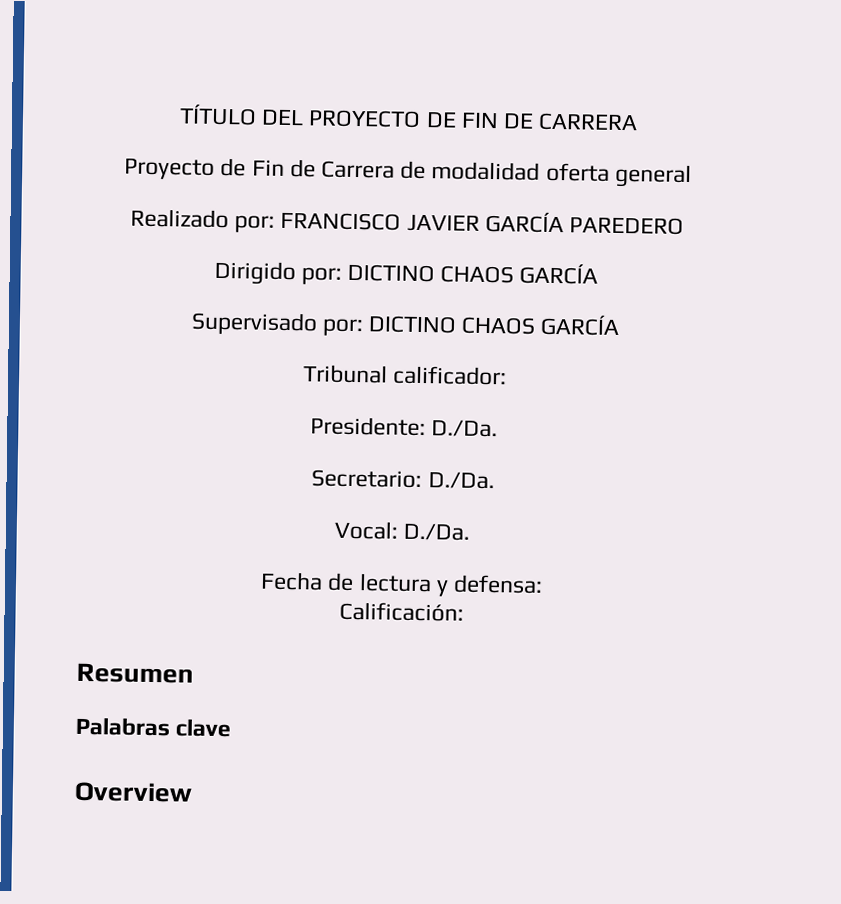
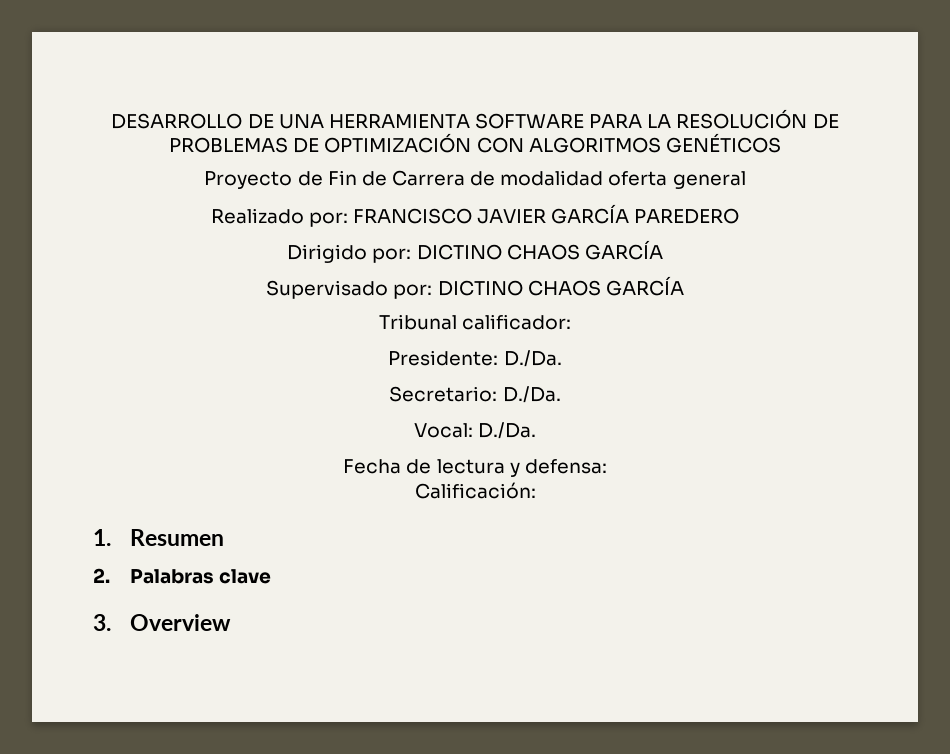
- TÍTULO DEL PROYECTO DE FIN DE CARRERA
+ DESARROLLO DE UNA HERRAMIENTA SOFTWARE PARA LA RESOLUCIÓN DE PROBLEMAS DE OPTIMIZACIÓN CON ALGORITMOS GENÉTICOS
- Resumen
+ 1. Resumen
- Palabras clave
+ 2. Palabras clave
- Overview
+ 3. Overview

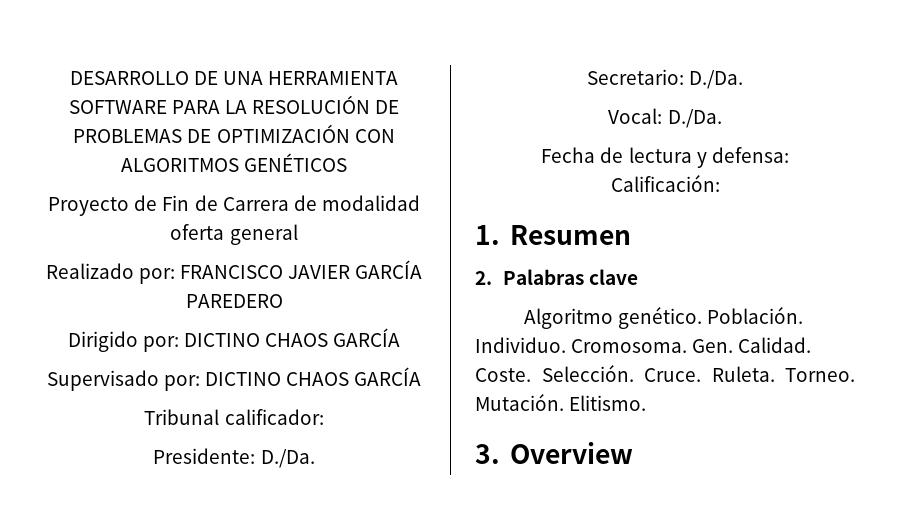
+ Algoritmo genético. Población. Individuo. Cromosoma. Gen. Calidad. Coste. Selección. Cruce. Ruleta. Torneo. Mutación. Elitismo.

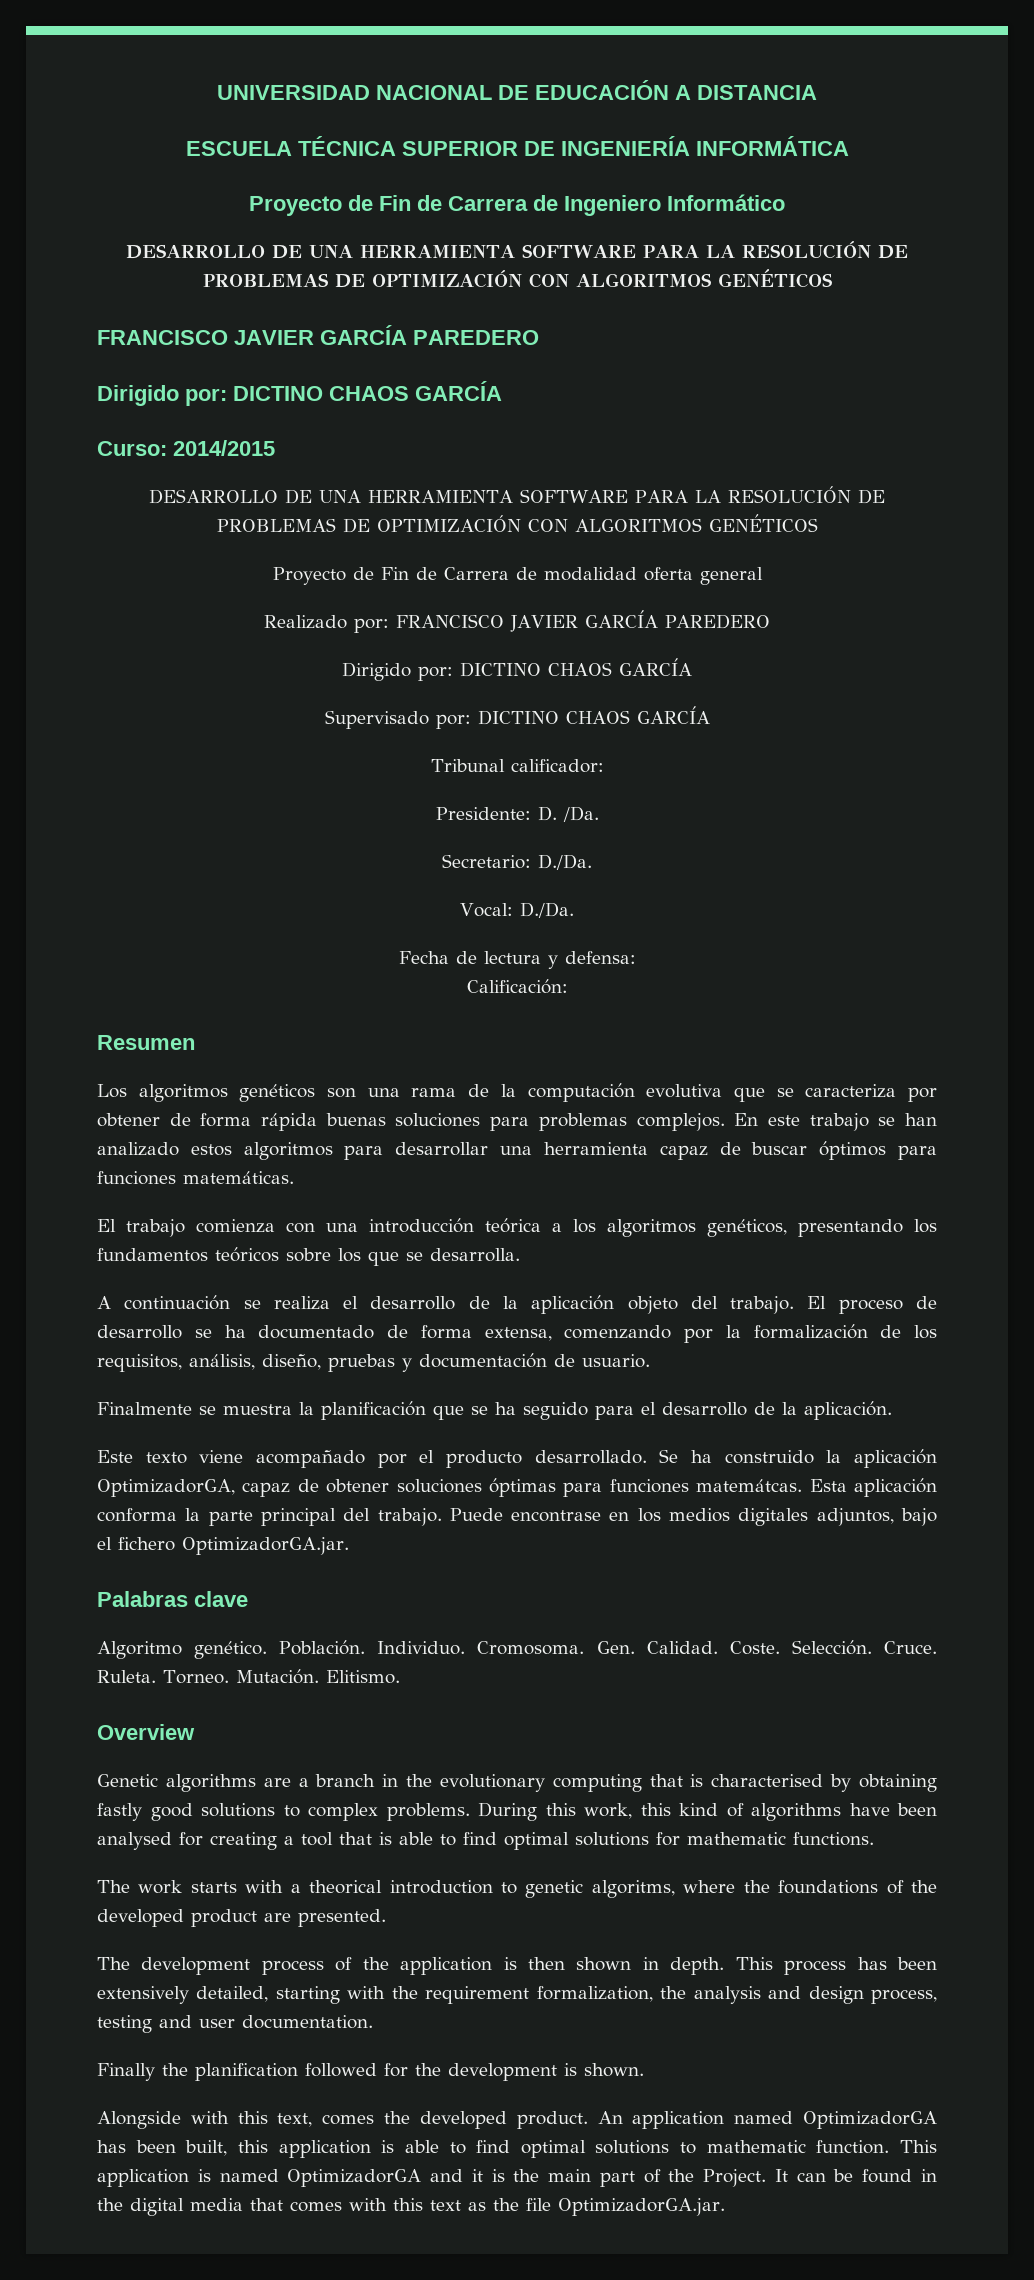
+ UNIVERSIDAD NACIONAL DE EDUCACIÓN A DISTANCIA
+ ESCUELA TÉCNICA SUPERIOR DE INGENIERÍA INFORMÁTICA
+ Proyecto de Fin de Carrera de Ingeniero Informático
+ DESARROLLO DE UNA HERRAMIENTA SOFTWARE PARA LA RESOLUCIÓN DE PROBLEMAS DE OPTIMIZACIÓN CON ALGORITMOS GENÉTICOS
+ FRANCISCO JAVIER GARCÍA PAREDERO
+ Dirigido por: DICTINO CHAOS GARCÍA
+ Curso: 2014/2015
- Presidente: D./Da.
+ Presidente: D. /Da.
- 1. Resumen
+ Resumen
- 2. Palabras clave
+ Los algoritmos genéticos son una rama de la computación evolutiva que se caracteriza por obtener de forma rápida buenas soluciones para problemas complejos. En este trabajo se han analizado estos algoritmos para desarrollar una herramienta capaz de buscar óptimos para funciones matemáticas.
+ El trabajo comienza con una introducción teórica a los algoritmos genéticos, presentando los fundamentos teóricos sobre los que se desarrolla.
+ A continuación se realiza el desarrollo de la aplicación objeto del trabajo. El proceso de desarrollo se ha documentado de forma extensa, comenzando por la formalización de los requisitos, análisis, diseño, pruebas y documentación de usuario.
+ Finalmente se muestra la planificación que se ha seguido para el desarrollo de la aplicación.
+ Este texto viene acompañado por el producto desarrollado. Se ha construido la aplicación OptimizadorGA, capaz de obtener soluciones óptimas para funciones matemátcas. Esta aplicación conforma la parte principal del trabajo. Puede encontrase en los medios digitales adjuntos, bajo el fichero OptimizadorGA.jar.
+ Palabras clave
- 3. Overview
+ Overview
+ Genetic algorithms are a branch in the evolutionary computing that is characterised by obtaining fastly good solutions to complex problems. During this work, this kind of algorithms have been analysed for creating a tool that is able to find optimal solutions for mathematic functions.
+ The work starts with a theorical introduction to genetic algoritms, where the foundations of the developed product are presented.
+ The development process of the application is then shown in depth. This process has been extensively detailed, starting with the requirement formalization, the analysis and design process, testing and user documentation.
+ Finally the planification followed for the development is shown.
+ Alongside with this text, comes the developed product. An application named OptimizadorGA has been built, this application is able to find optimal solutions to mathematic function. This application is named OptimizadorGA and it is the main part of the Project. It can be found in the digital media that comes with this text as the file OptimizadorGA.jar.

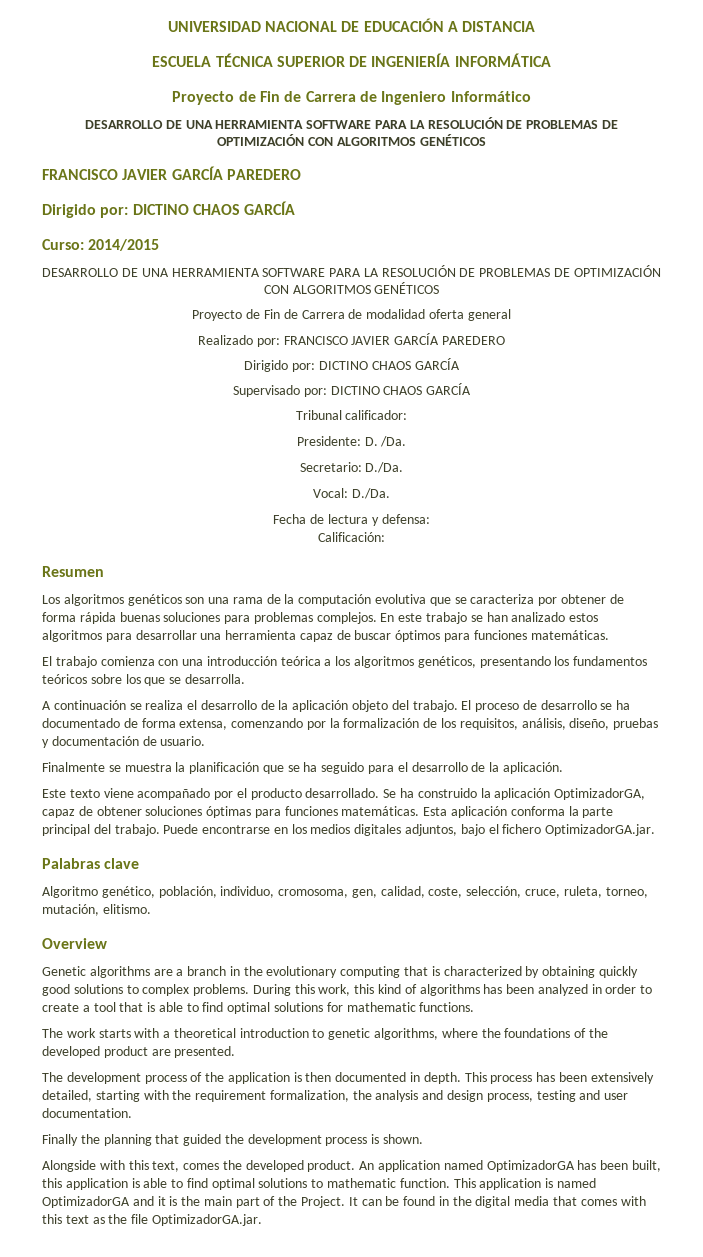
- Se ha construido la aplicación OptimizadorGA, capaz de obtener soluciones óptimas para funciones matemátcas.
+ Se ha construido la aplicación OptimizadorGA, capaz de obtener soluciones óptimas para funciones matemáticas.
- Puede encontrase en los medios digitales adjuntos, bajo el fichero OptimizadorGA.jar.
+ Puede encontrarse en los medios digitales adjuntos, bajo el fichero OptimizadorGA.jar.
- Algoritmo genético. Población. Individuo. Cromosoma. Gen. Calidad. Coste. Selección. Cruce. Ruleta. Torneo. Mutación. Elitismo.
+ Algoritmo genético, población, individuo, cromosoma, gen, calidad, coste, selección, cruce, ruleta, torneo, mutación, elitismo.
- Genetic algorithms are a branch in the evolutionary computing that is characterised by obtaining fastly good solutions to complex problems.
+ Genetic algorithms are a branch in the evolutionary computing that is characterized by obtaining quickly good solutions to complex problems.
- During this work, this kind of algorithms have been analysed for creating a tool that is able to find optimal solutions for mathematic functions.
+ During this work, this kind of algorithms has been analyzed in order to create a tool that is able to find optimal solutions for mathematic functions.
- The work starts with a theorical introduction to genetic algoritms, where the foundations of the developed product are presented.
+ The work starts with a theoretical introduction to genetic algorithms, where the foundations of the developed product are presented.
- The development process of the application is then shown in depth.
+ The development process of the application is then documented in depth.
- Finally the planification followed for the development is shown.
+ Finally the planning that guided the development process is shown.

